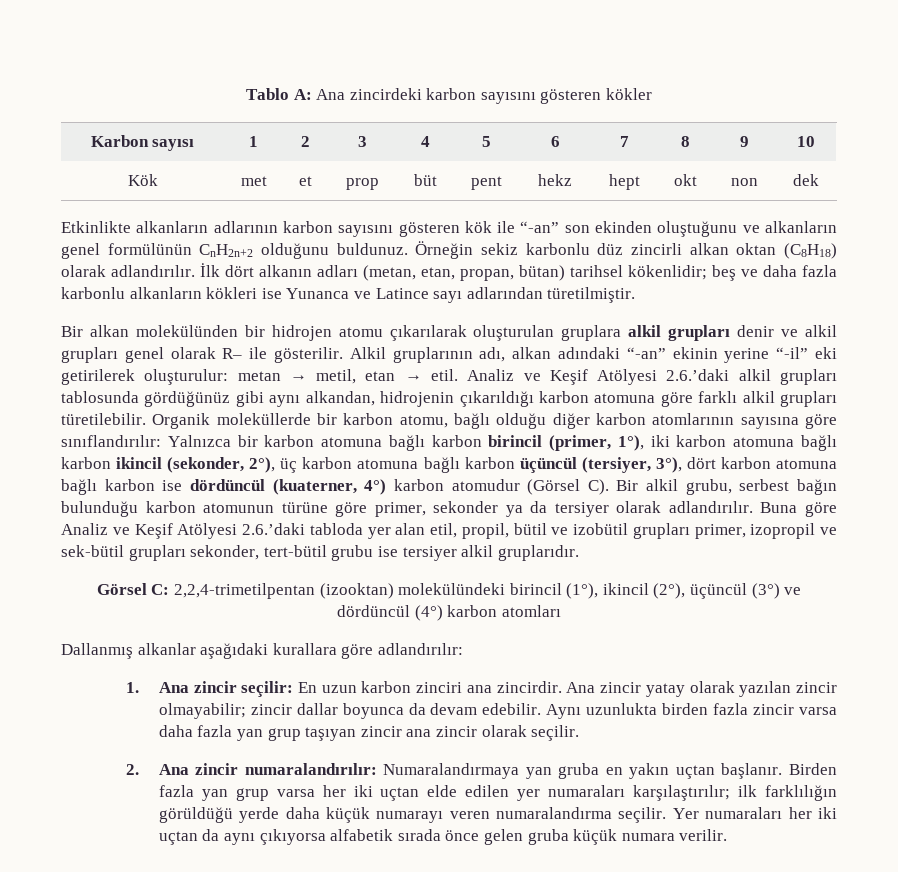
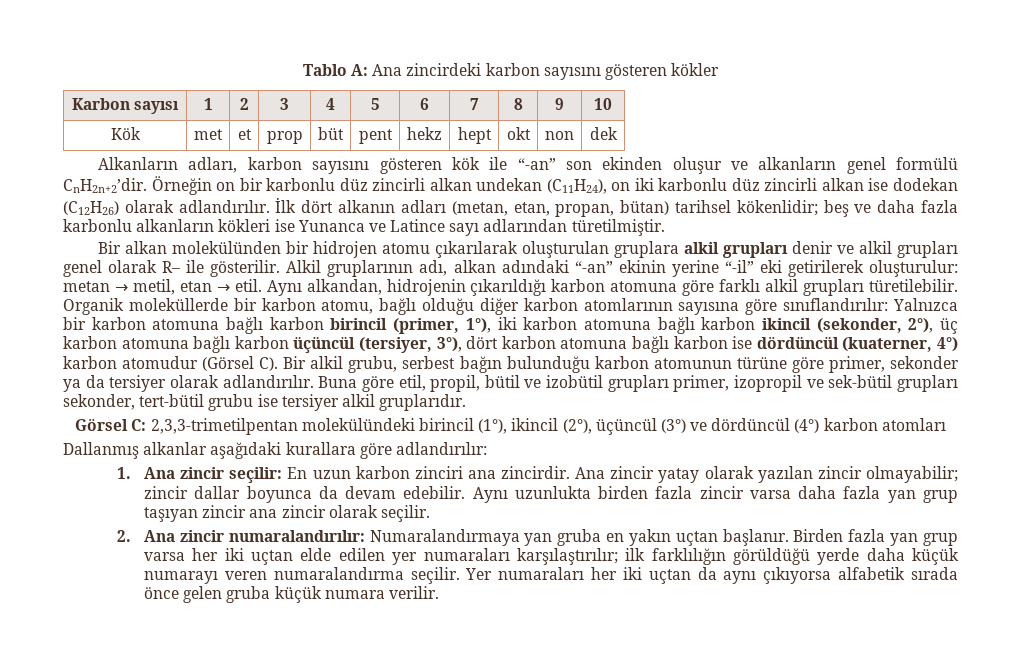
- Etkinlikte alkanların adlarının karbon sayısını gösteren kök ile “-an” son ekinden oluştuğunu ve alkanların genel formülünün CnH2n+2 olduğunu buldunuz. Örneğin sekiz karbonlu düz zincirli alkan oktan (C8H18) olarak adlandırılır.
+ Alkanların adları, karbon sayısını gösteren kök ile “-an” son ekinden oluşur ve alkanların genel formülü CnH2n+2’dir. Örneğin on bir karbonlu düz zincirli alkan undekan (C11H24), on iki karbonlu düz zincirli alkan ise dodekan (C12H26) olarak adlandırılır.
- Analiz ve Keşif Atölyesi 2.6.’daki alkil grupları tablosunda gördüğünüz gibi aynı alkandan, hidrojenin çıkarıldığı karbon atomuna göre farklı alkil grupları türetilebilir.
+ Aynı alkandan, hidrojenin çıkarıldığı karbon atomuna göre farklı alkil grupları türetilebilir.
- Buna göre Analiz ve Keşif Atölyesi 2.6.’daki tabloda yer alan etil, propil, bütil ve izobütil grupları primer, izopropil ve sek-bütil grupları sekonder, tert-bütil grubu ise tersiyer alkil gruplarıdır.
+ Buna göre etil, propil, bütil ve izobütil grupları primer, izopropil ve sek-bütil grupları sekonder, tert-bütil grubu ise tersiyer alkil gruplarıdır.
- Görsel C: 2,2,4-trimetilpentan (izooktan) molekülündeki birincil (1°), ikincil (2°), üçüncül (3°) ve dördüncül (4°) karbon atomları
+ Görsel C: 2,3,3-trimetilpentan molekülündeki birincil (1°), ikincil (2°), üçüncül (3°) ve dördüncül (4°) karbon atomları

